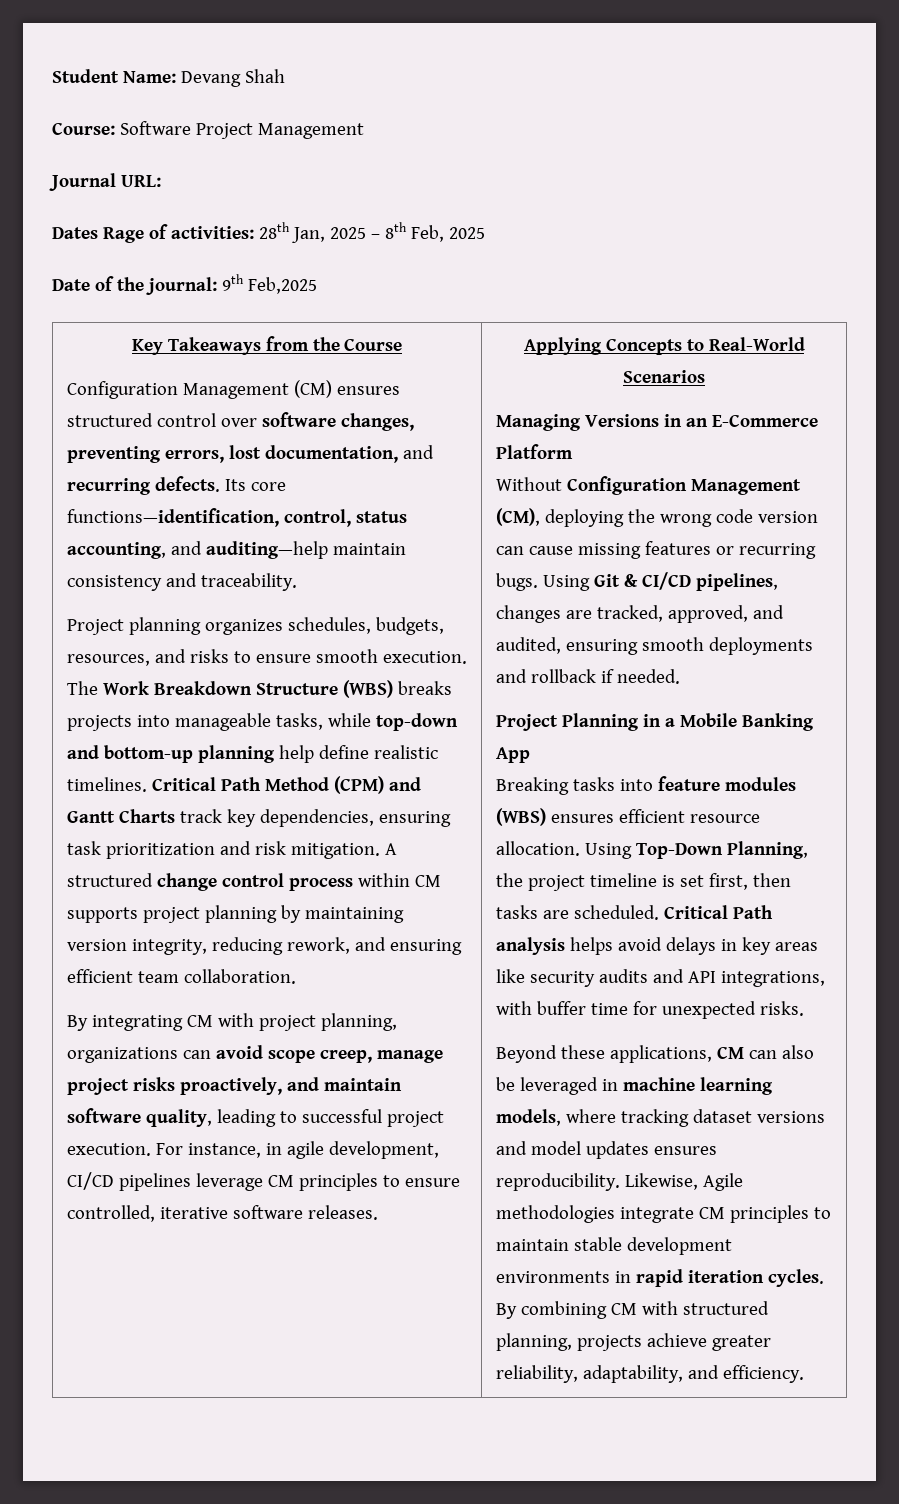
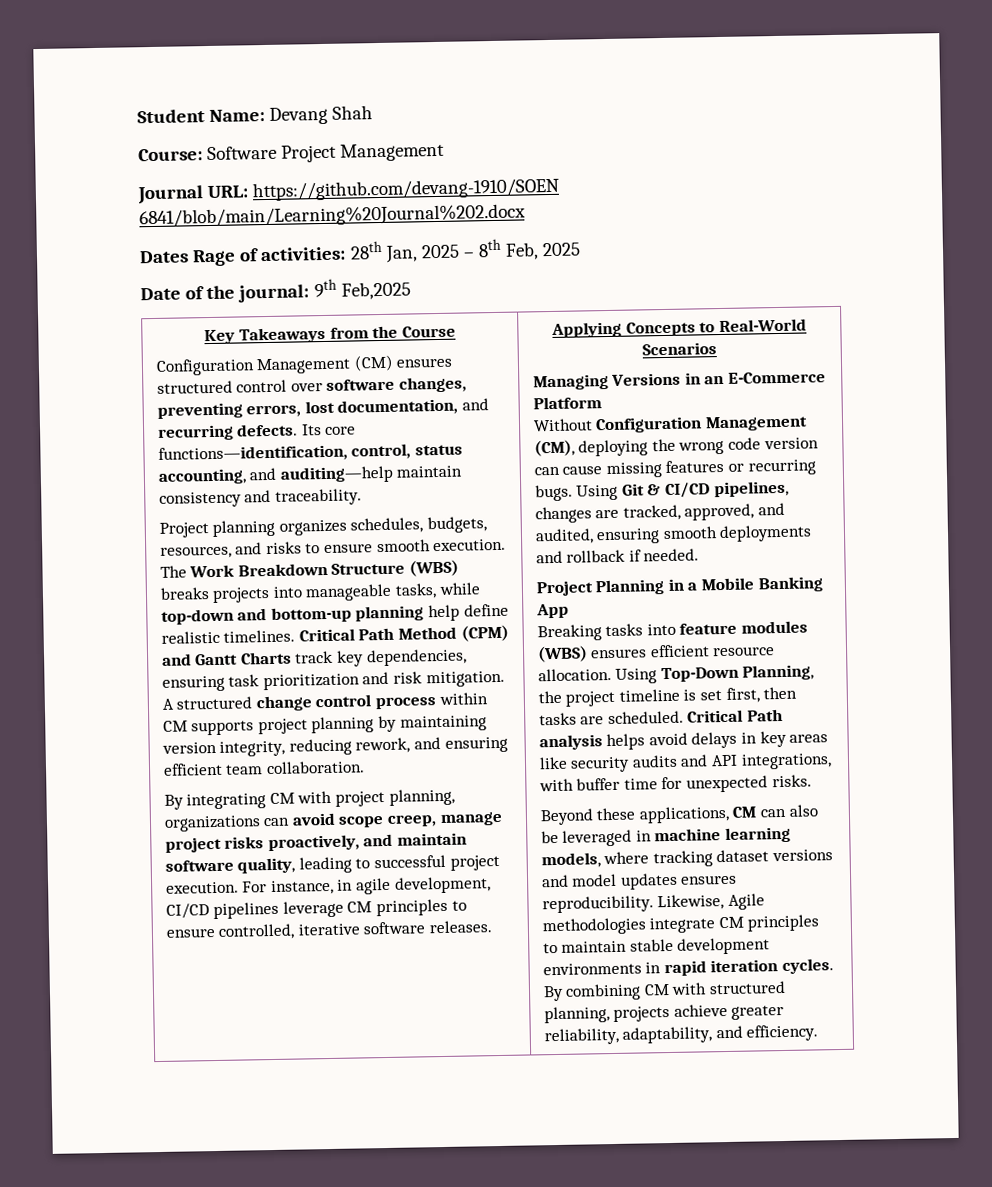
- Journal URL:
+ Journal URL: https://github.com/devang-1910/SOEN 6841/blob/main/Learning%20Journal%202.docx

